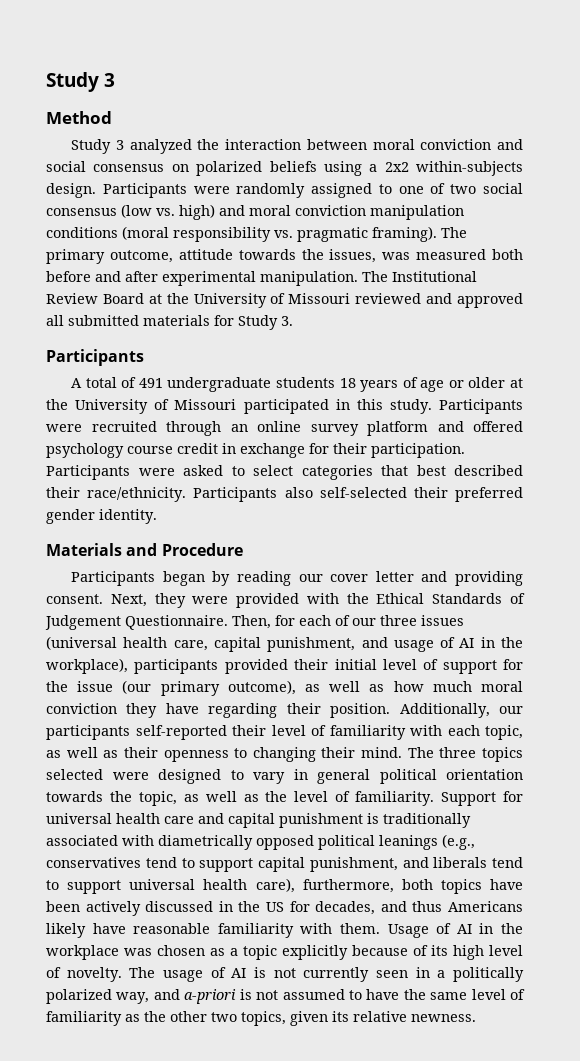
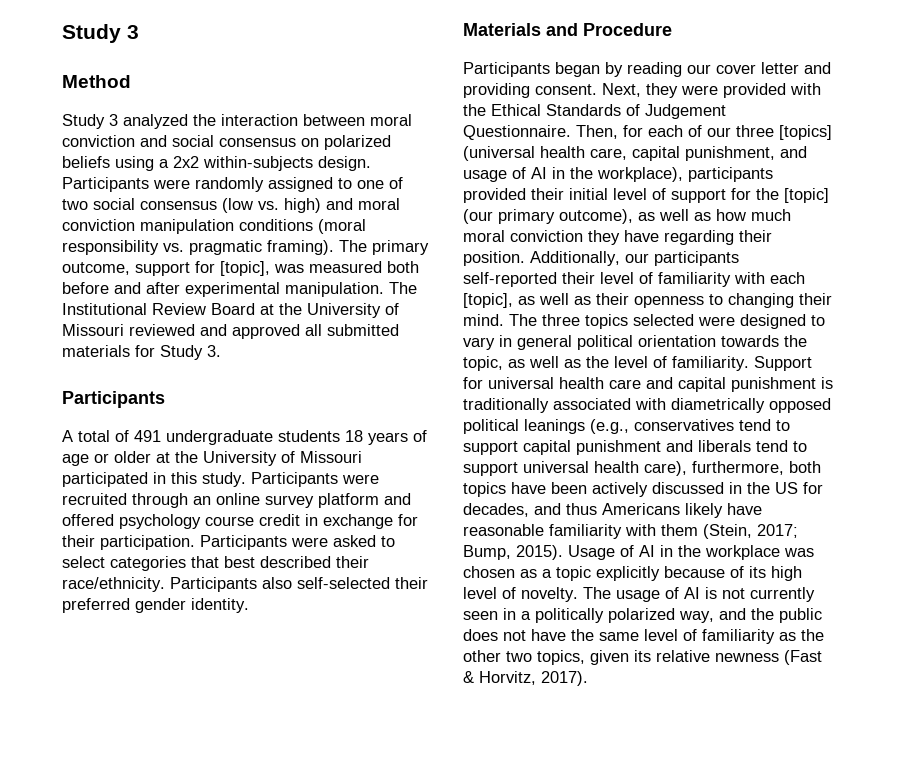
- The primary outcome, attitude towards the issues, was measured both before and after experimental manipulation.
+ The primary outcome, support for [topic], was measured both before and after experimental manipulation.
- Then, for each of our three issues (universal health care, capital punishment, and usage of AI in the workplace), participants provided their initial level of support for the issue (our primary outcome), as well as how much moral conviction they have regarding their position.
+ Then, for each of our three [topics] (universal health care, capital punishment, and usage of AI in the workplace), participants provided their initial level of support for the [topic] (our primary outcome), as well as how much moral conviction they have regarding their position.
- Additionally, our participants self-reported their level of familiarity with each topic, as well as their openness to changing their mind.
+ Additionally, our participants self-reported their level of familiarity with each [topic], as well as their openness to changing their mind.
- Support for universal health care and capital punishment is traditionally associated with diametrically opposed political leanings (e.g., conservatives tend to support capital punishment, and liberals tend to support universal health care), furthermore, both topics have been actively discussed in the US for decades, and thus Americans likely have reasonable familiarity with them.
+ Support for universal health care and capital punishment is traditionally associated with diametrically opposed political leanings (e.g., conservatives tend to support capital punishment and liberals tend to support universal health care), furthermore, both topics have been actively discussed in the US for decades, and thus Americans likely have reasonable familiarity with them (Stein, 2017; Bump, 2015).
- The usage of AI is not currently seen in a politically polarized way, and a-priori is not assumed to have the same level of familiarity as the other two topics, given its relative newness.
+ The usage of AI is not currently seen in a politically polarized way, and the public does not have the same level of familiarity as the other two topics, given its relative newness (Fast & Horvitz, 2017).

